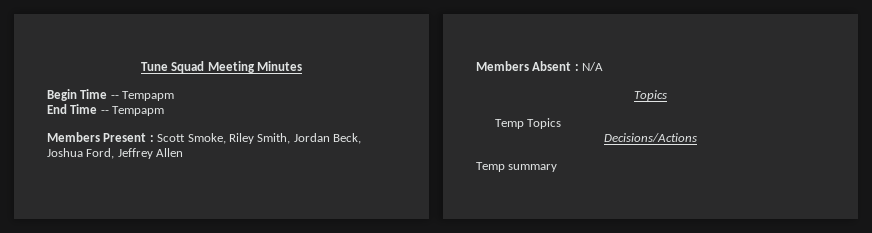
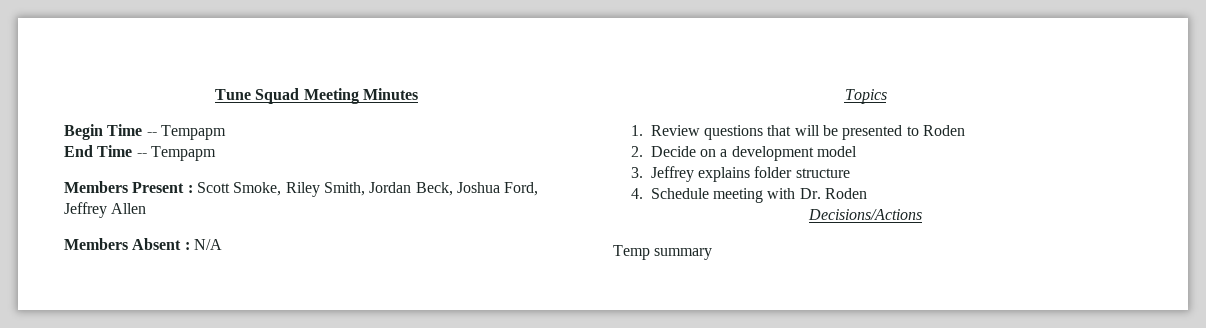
- Temp Topics
+ 1. Review questions that will be presented to Roden
+ 2. Decide on a development model
+ 3. Jeffrey explains folder structure
+ 4. Schedule meeting with Dr. Roden

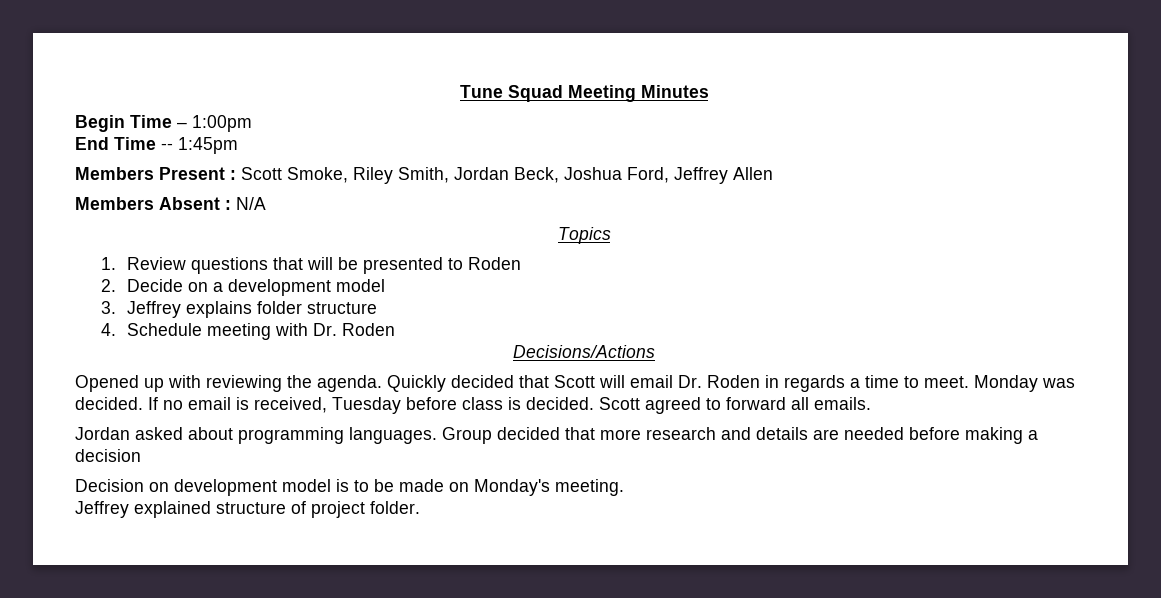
- Begin Time -- Tempapm
+ Begin Time – 1:00pm
- End Time -- Tempapm
+ End Time -- 1:45pm
- Temp summary
+ Opened up with reviewing the agenda. Quickly decided that Scott will email Dr. Roden in regards a time to meet. Monday was decided. If no email is received, Tuesday before class is decided. Scott agreed to forward all emails.
+ Jordan asked about programming languages. Group decided that more research and details are needed before making a decision
+ Decision on development model is to be made on Monday's meeting.
+ Jeffrey explained structure of project folder.

